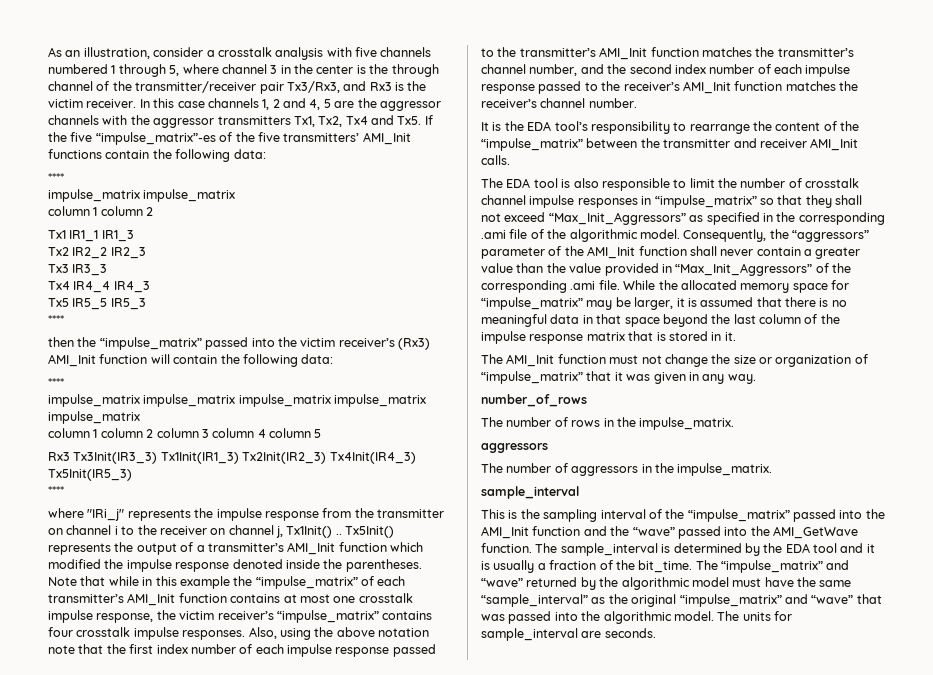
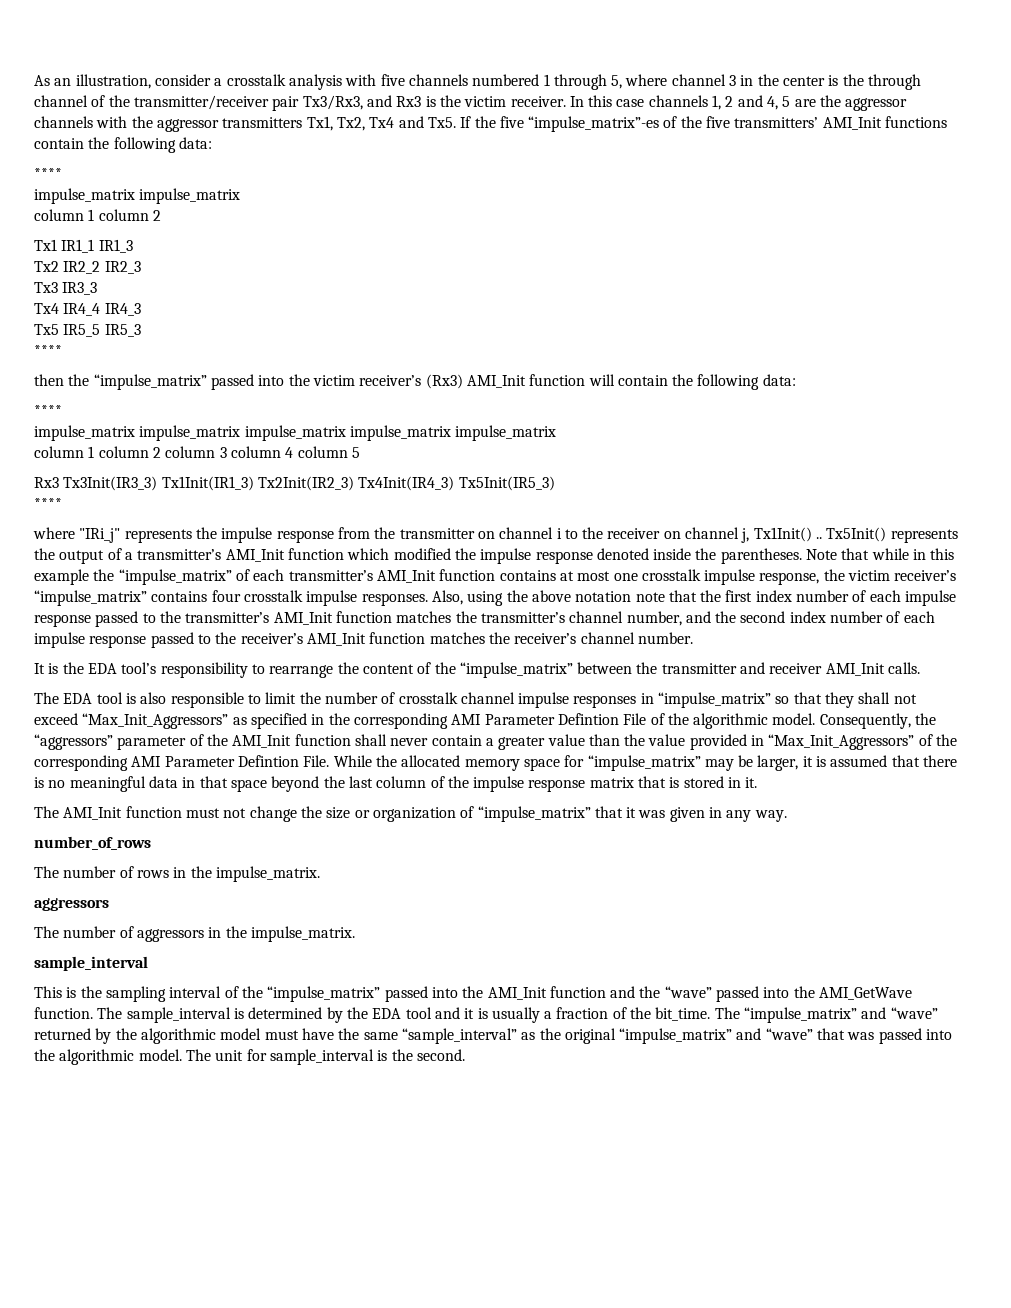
- The EDA tool is also responsible to limit the number of crosstalk channel impulse responses in “impulse_matrix” so that they shall not exceed “Max_Init_Aggressors” as specified in the corresponding .ami file of the algorithmic model.
+ The EDA tool is also responsible to limit the number of crosstalk channel impulse responses in “impulse_matrix” so that they shall not exceed “Max_Init_Aggressors” as specified in the corresponding AMI Parameter Defintion File of the algorithmic model.
- Consequently, the “aggressors” parameter of the AMI_Init function shall never contain a greater value than the value provided in “Max_Init_Aggressors” of the corresponding .ami file.
+ Consequently, the “aggressors” parameter of the AMI_Init function shall never contain a greater value than the value provided in “Max_Init_Aggressors” of the corresponding AMI Parameter Defintion File.
- The units for sample_interval are seconds.
+ The unit for sample_interval is the second.

